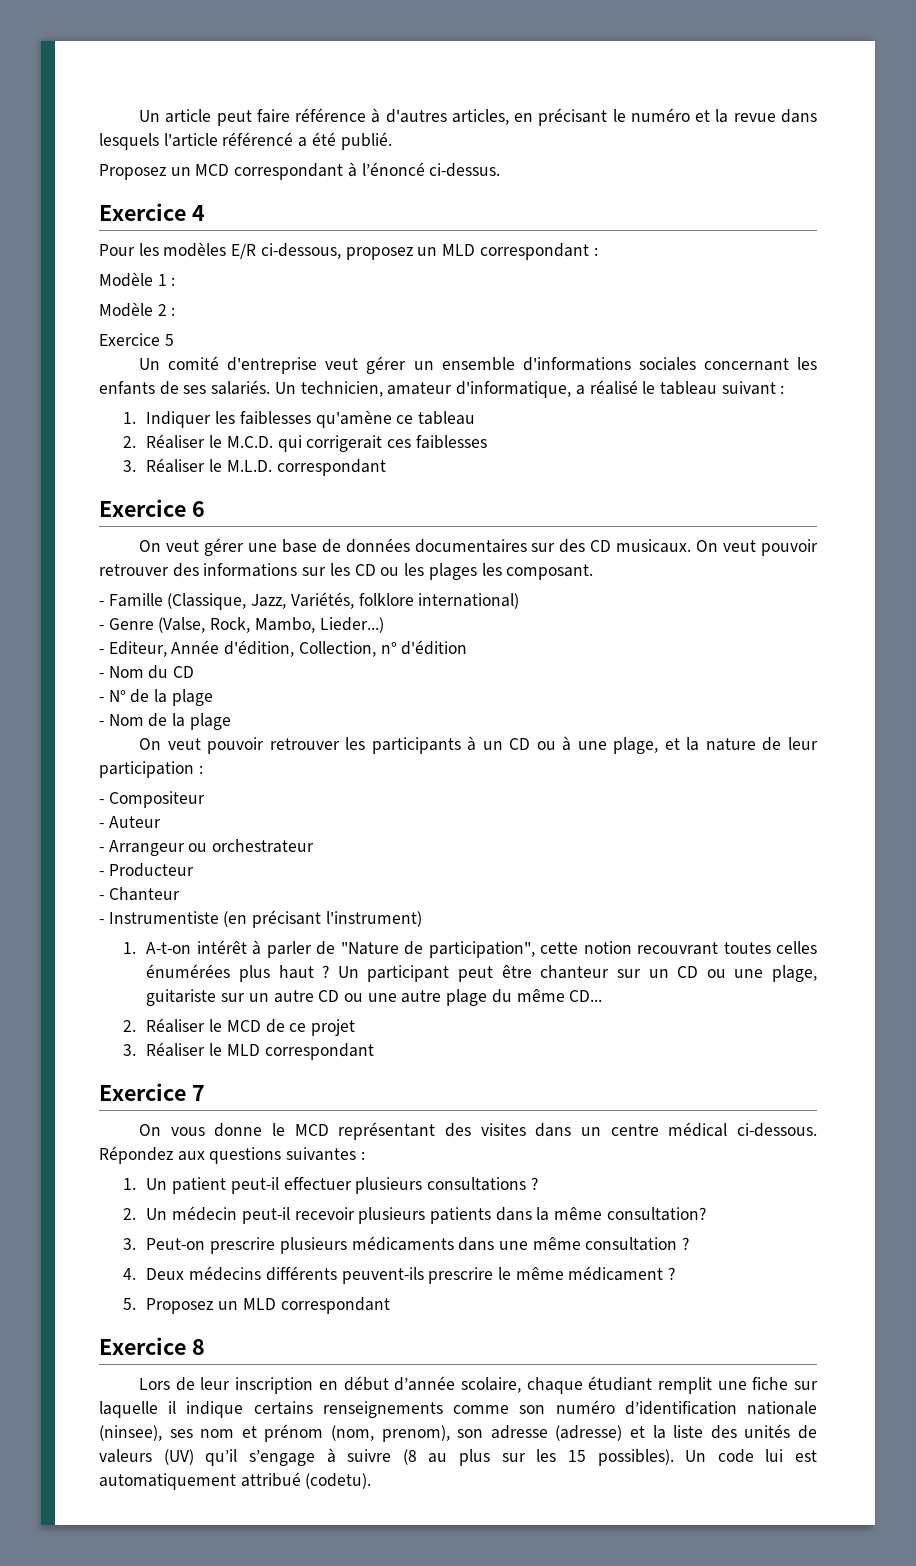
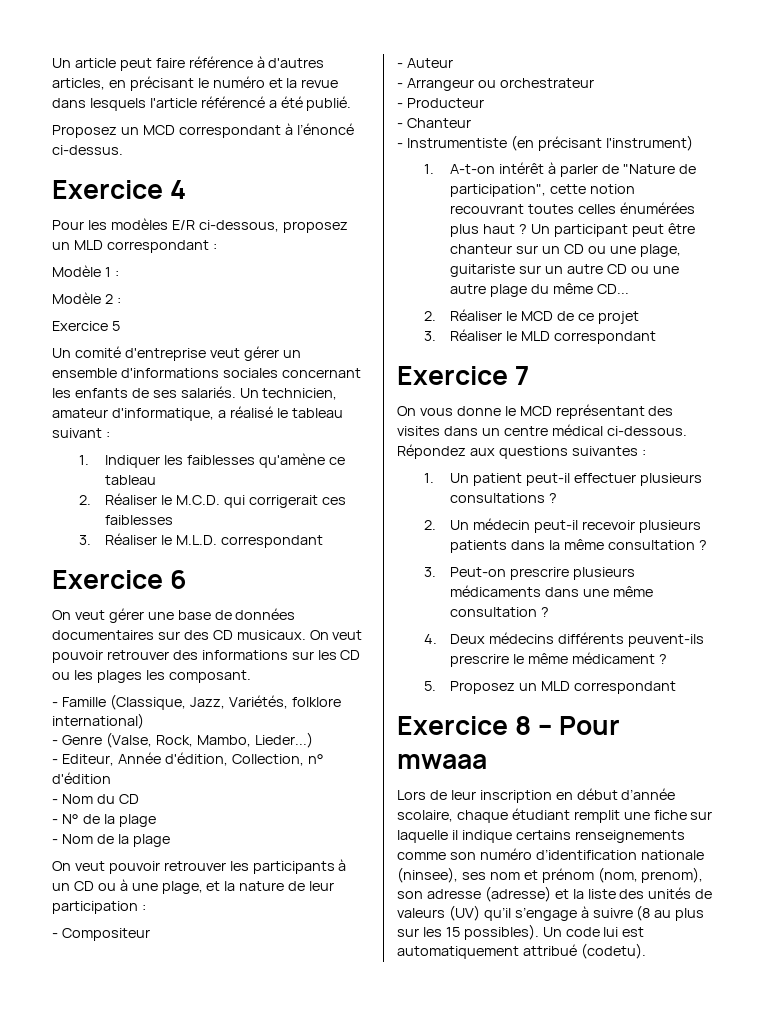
- 2. Un médecin peut-il recevoir plusieurs patients dans la même consultation?
+ 2. Un médecin peut-il recevoir plusieurs patients dans la même consultation ?
- Exercice 8
+ Exercice 8 – Pour mwaaa

